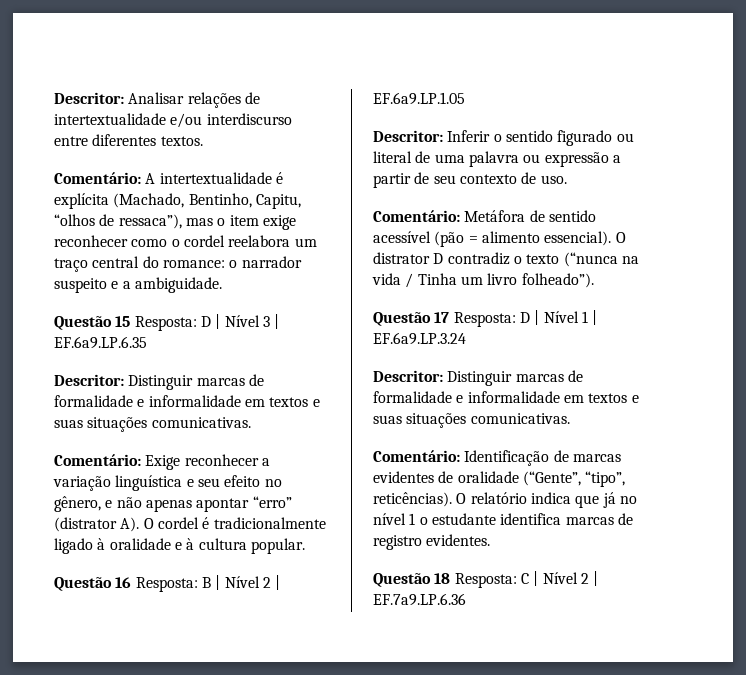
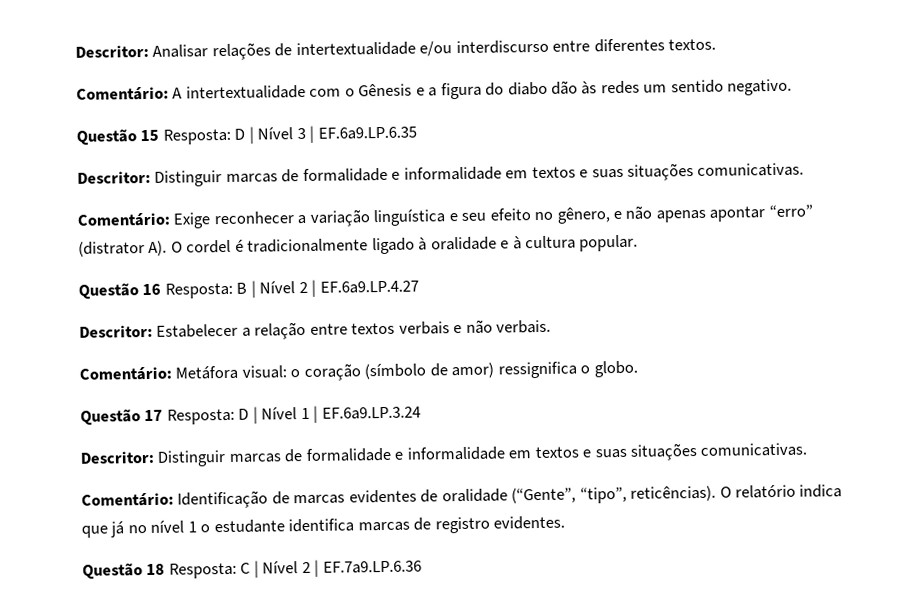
- Comentário: A intertextualidade é explícita (Machado, Bentinho, Capitu, “olhos de ressaca”), mas o item exige reconhecer como o cordel reelabora um traço central do romance: o narrador suspeito e a ambiguidade.
+ Comentário: A intertextualidade com o Gênesis e a figura do diabo dão às redes um sentido negativo.
- Questão 16 Resposta: B | Nível 2 | EF.6a9.LP.1.05
- Descritor: Inferir o sentido figurado ou literal de uma palavra ou expressão a partir de seu contexto de uso.
- Comentário: Metáfora de sentido acessível (pão = alimento essencial). O distrator D contradiz o texto (“nunca na vida / Tinha um livro folheado”).
+ Questão 16 Resposta: B | Nível 2 | EF.6a9.LP.4.27
+ Descritor: Estabelecer a relação entre textos verbais e não verbais.
+ Comentário: Metáfora visual: o coração (símbolo de amor) ressignifica o globo.

